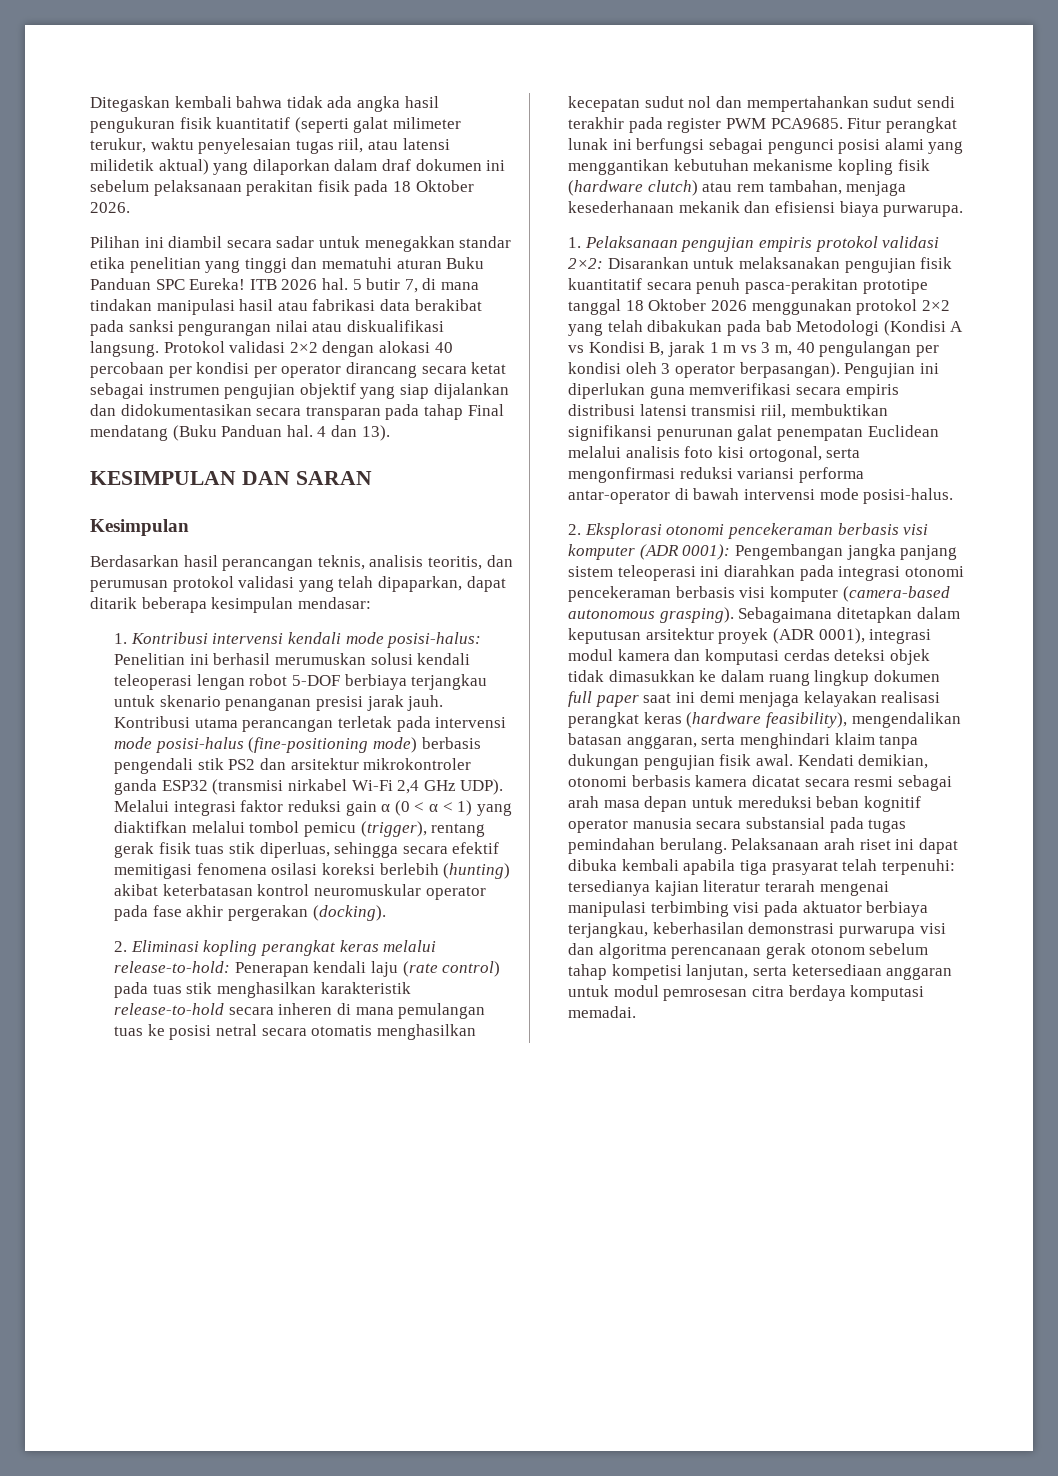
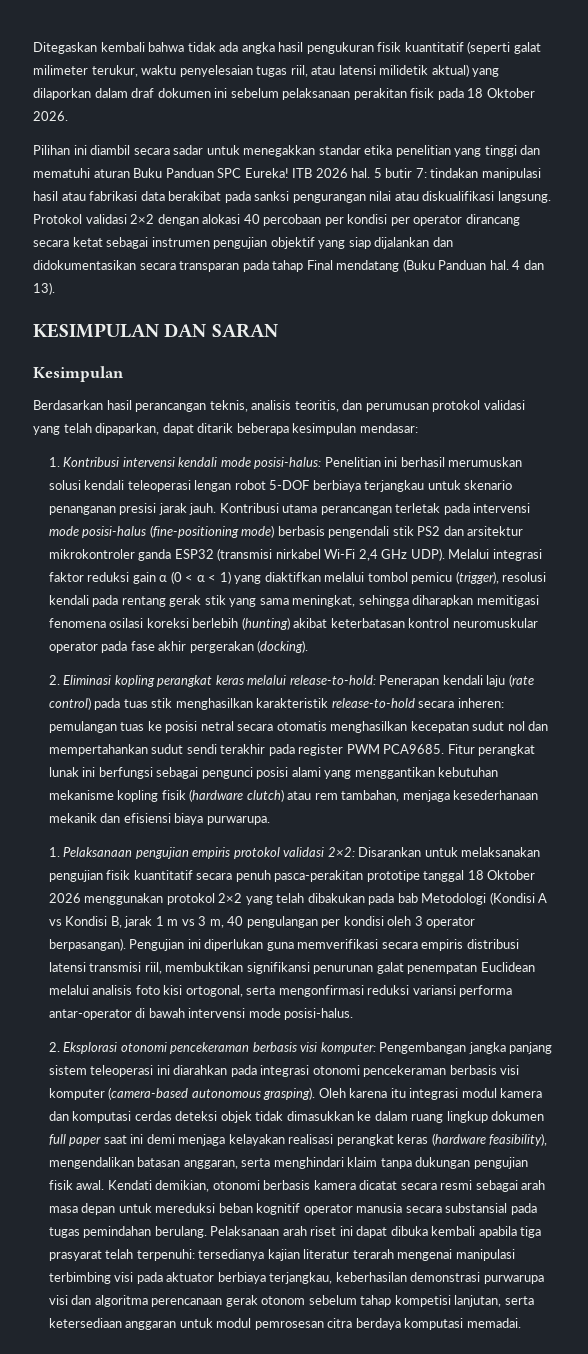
- 5 butir 7, di mana tindakan manipulasi hasil atau fabrikasi data berakibat pada sanksi pengurangan nilai atau diskualifikasi langsung.
+ 5 butir 7: tindakan manipulasi hasil atau fabrikasi data berakibat pada sanksi pengurangan nilai atau diskualifikasi langsung.
- Melalui integrasi faktor reduksi gain α (0 < α < 1) yang diaktifkan melalui tombol pemicu (trigger), rentang gerak fisik tuas stik diperluas, sehingga secara efektif memitigasi fenomena osilasi koreksi berlebih (hunting) akibat keterbatasan kontrol neuromuskular operator pada fase akhir pergerakan (docking).
+ Melalui integrasi faktor reduksi gain α (0 < α < 1) yang diaktifkan melalui tombol pemicu (trigger), resolusi kendali pada rentang gerak stik yang sama meningkat, sehingga diharapkan memitigasi fenomena osilasi koreksi berlebih (hunting) akibat keterbatasan kontrol neuromuskular operator pada fase akhir pergerakan (docking).
- 2. Eliminasi kopling perangkat keras melalui release-to-hold: Penerapan kendali laju (rate control) pada tuas stik menghasilkan karakteristik release-to-hold secara inheren di mana pemulangan tuas ke posisi netral secara otomatis menghasilkan kecepatan sudut nol dan mempertahankan sudut sendi terakhir pada register PWM PCA9685.
+ 2. Eliminasi kopling perangkat keras melalui release-to-hold: Penerapan kendali laju (rate control) pada tuas stik menghasilkan karakteristik release-to-hold secara inheren: pemulangan tuas ke posisi netral secara otomatis menghasilkan kecepatan sudut nol dan mempertahankan sudut sendi terakhir pada register PWM PCA9685.
- 2. Eksplorasi otonomi pencekeraman berbasis visi komputer (ADR 0001): Pengembangan jangka panjang sistem teleoperasi ini diarahkan pada integrasi otonomi pencekeraman berbasis visi komputer (camera-based autonomous grasping).
+ 2. Eksplorasi otonomi pencekeraman berbasis visi komputer: Pengembangan jangka panjang sistem teleoperasi ini diarahkan pada integrasi otonomi pencekeraman berbasis visi komputer (camera-based autonomous grasping).
- Sebagaimana ditetapkan dalam keputusan arsitektur proyek (ADR 0001), integrasi modul kamera dan komputasi cerdas deteksi objek tidak dimasukkan ke dalam ruang lingkup dokumen full paper saat ini demi menjaga kelayakan realisasi perangkat keras (hardware feasibility), mengendalikan batasan anggaran, serta menghindari klaim tanpa dukungan pengujian fisik awal.
+ Oleh karena itu integrasi modul kamera dan komputasi cerdas deteksi objek tidak dimasukkan ke dalam ruang lingkup dokumen full paper saat ini demi menjaga kelayakan realisasi perangkat keras (hardware feasibility), mengendalikan batasan anggaran, serta menghindari klaim tanpa dukungan pengujian fisik awal.

